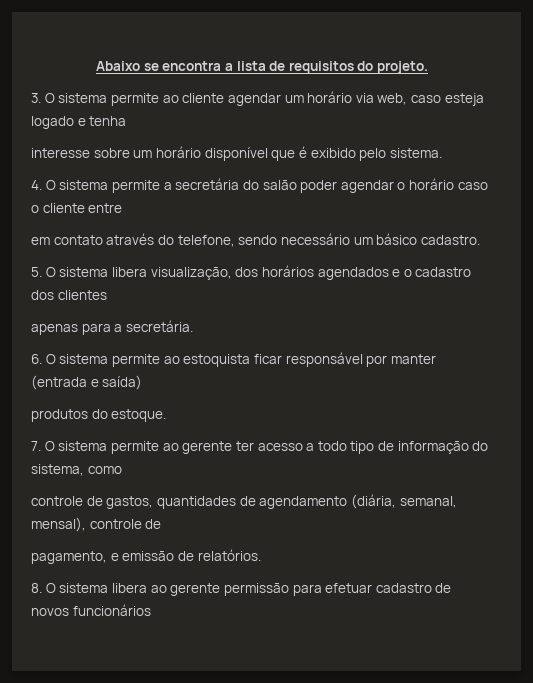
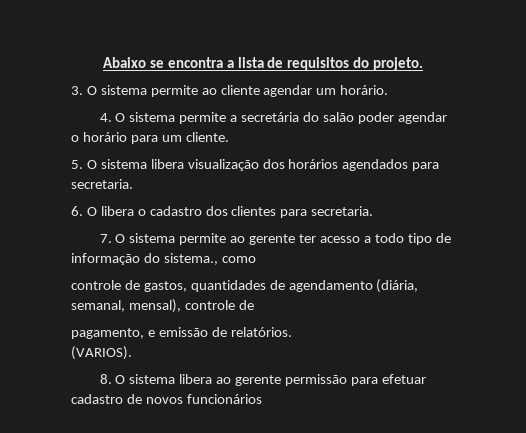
- 3. O sistema permite ao cliente agendar um horário via web, caso esteja logado e tenha
- interesse sobre um horário disponível que é exibido pelo sistema.
+ 3. O sistema permite ao cliente agendar um horário.
- 4. O sistema permite a secretária do salão poder agendar o horário caso o cliente entre
- em contato através do telefone, sendo necessário um básico cadastro.
+ 4. O sistema permite a secretária do salão poder agendar o horário para um cliente.
- 5. O sistema libera visualização, dos horários agendados e o cadastro dos clientes
- apenas para a secretária.
- 6. O sistema permite ao estoquista ficar responsável por manter (entrada e saída)
- produtos do estoque.
+ 5. O sistema libera visualização dos horários agendados para secretaria.
+ 6. O libera o cadastro dos clientes para secretaria.
- 7. O sistema permite ao gerente ter acesso a todo tipo de informação do sistema, como
+ 7. O sistema permite ao gerente ter acesso a todo tipo de informação do sistema., como
+ (VARIOS).

